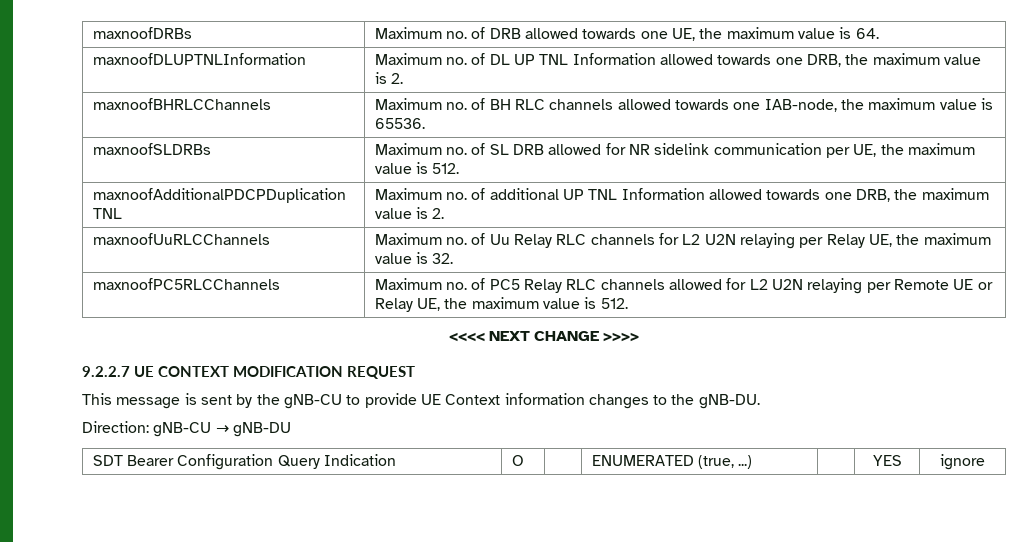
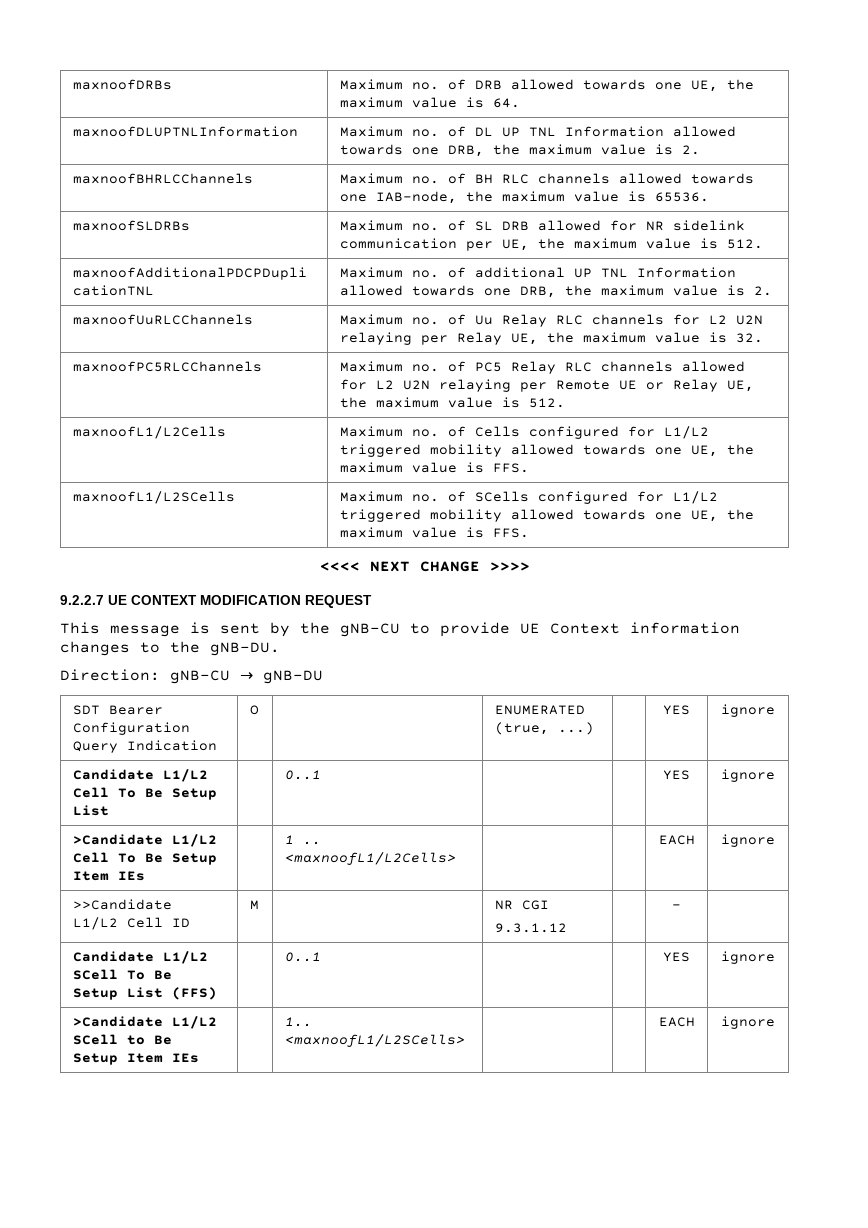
+ maxnoofL1/L2Cells | Maximum no. of Cells configured for L1/L2 triggered mobility allowed towards one UE, the maximum value is FFS.
+ maxnoofL1/L2SCells | Maximum no. of SCells configured for L1/L2 triggered mobility allowed towards one UE, the maximum value is FFS.
+ Candidate L1/L2 Cell To Be Setup List | | 0..1 | | | YES | ignore
+ >Candidate L1/L2 Cell To Be Setup Item IEs | | 1 .. <maxnoofL1/L2Cells> | | | EACH | ignore
+ >>Candidate L1/L2 Cell ID | M | | NR CGI
+ 9.3.1.12 | | - |
+ Candidate L1/L2 SCell To Be Setup List (FFS) | | 0..1 | | | YES | ignore
+ >Candidate L1/L2 SCell to Be Setup Item IEs | | 1.. <maxnoofL1/L2SCells> | | | EACH | ignore

